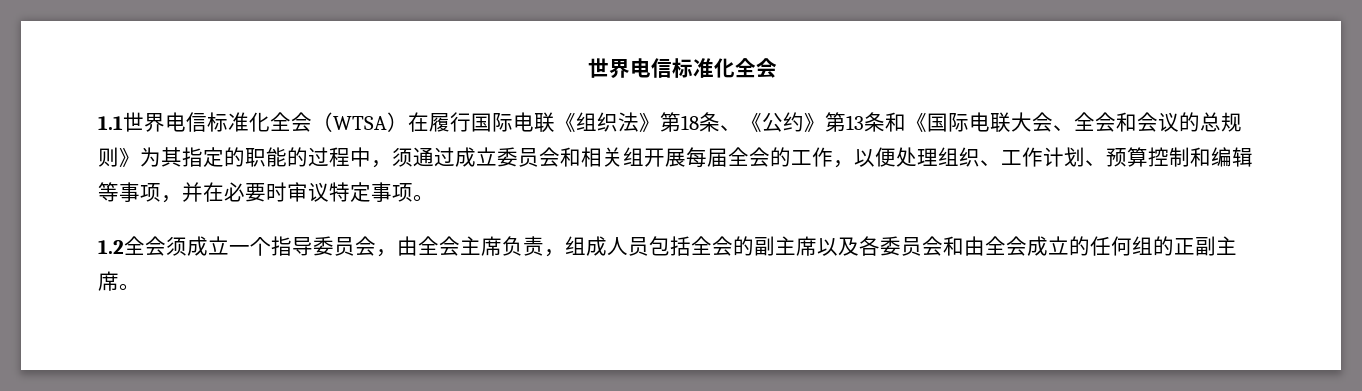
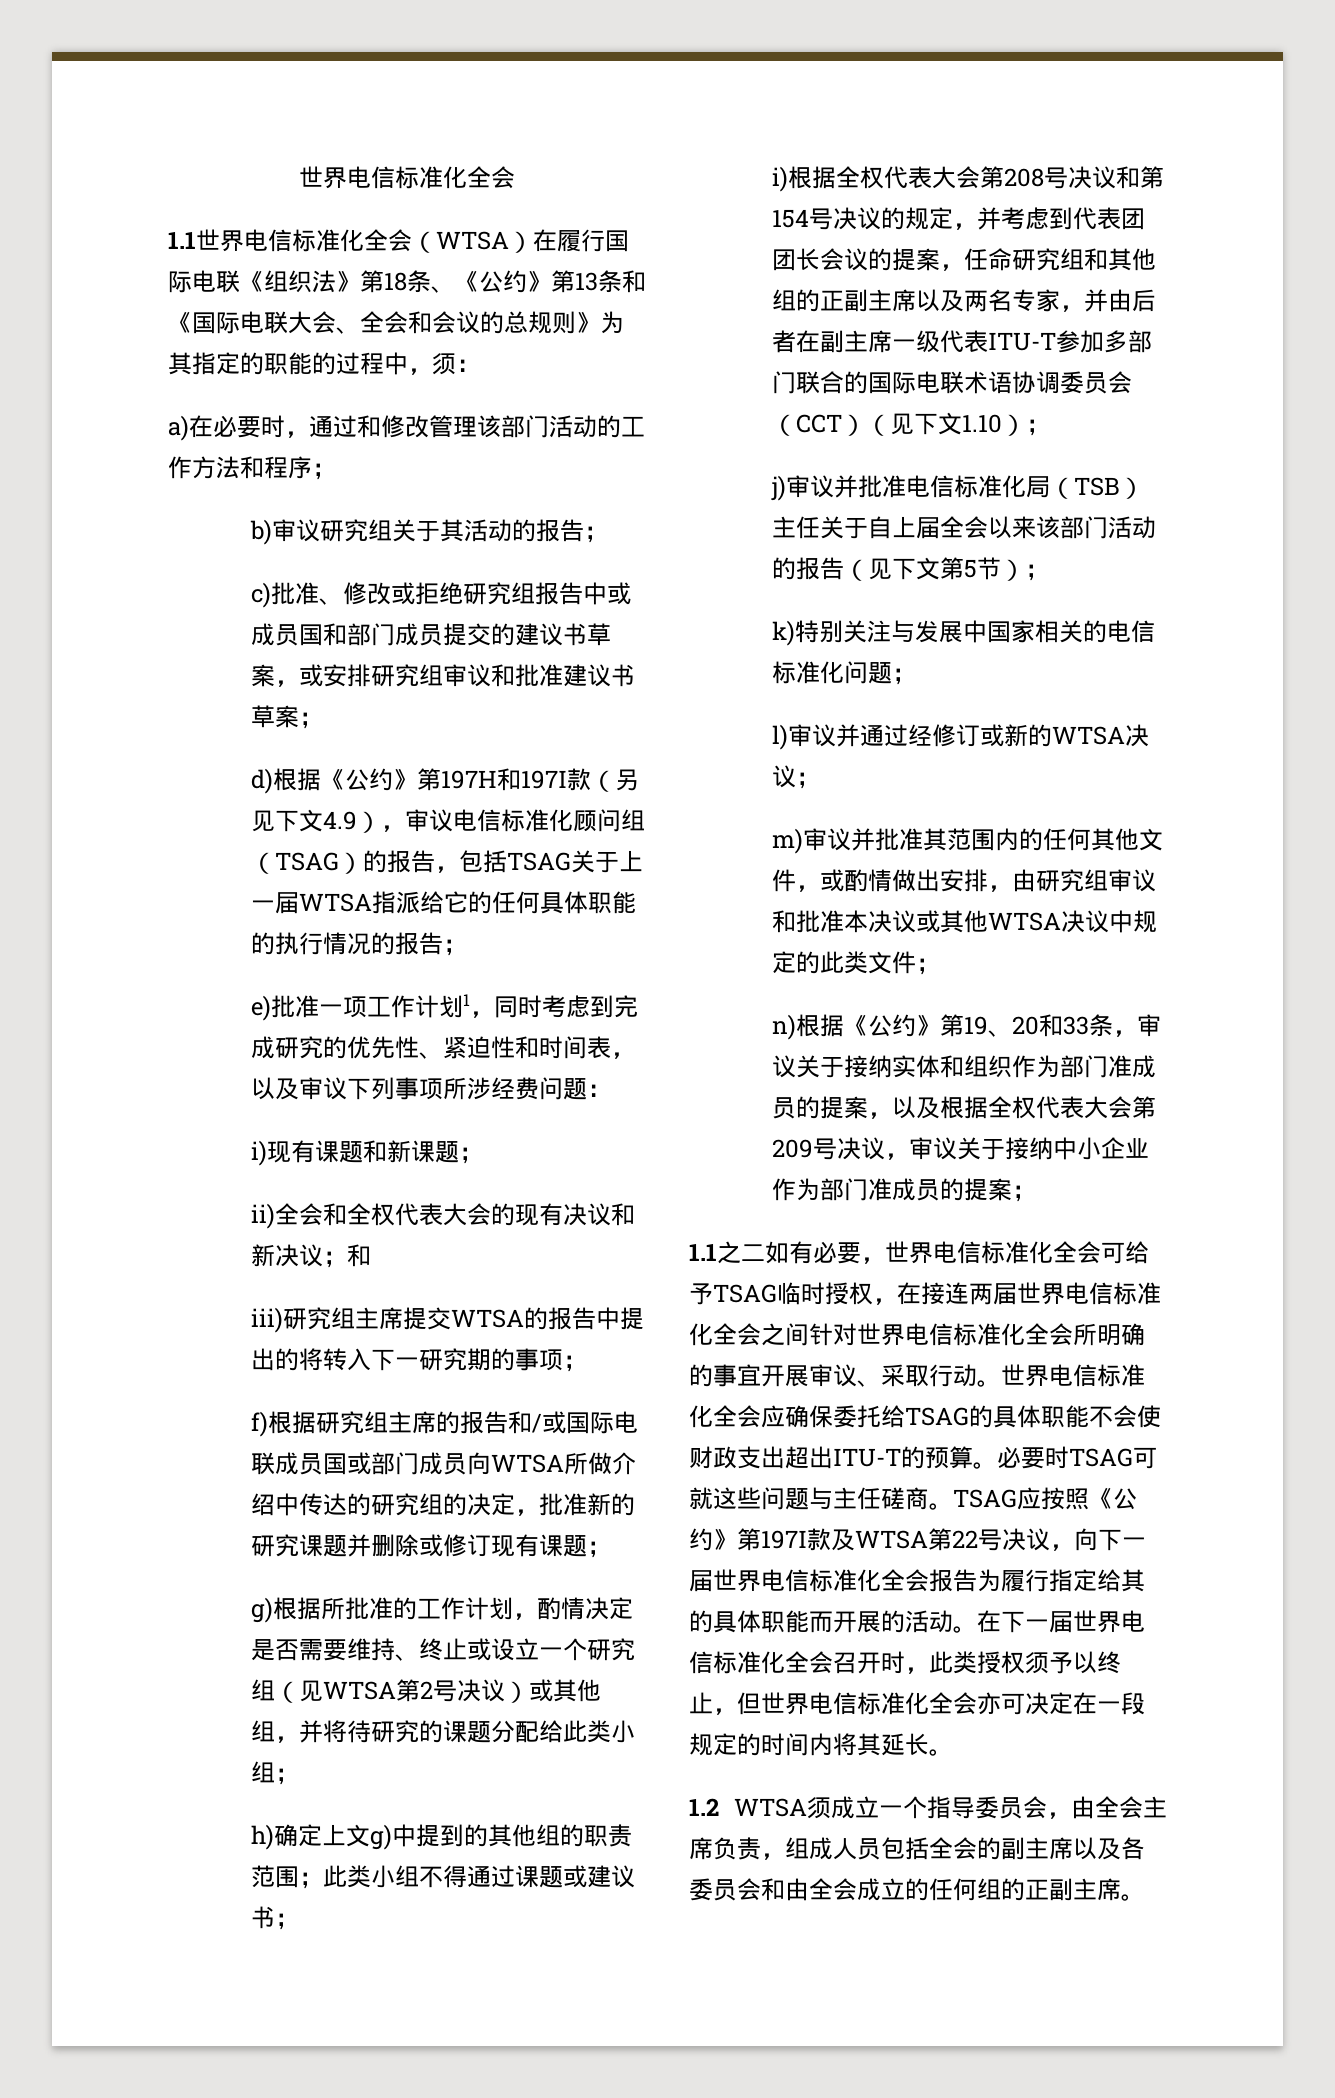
- 1.1世界电信标准化全会（WTSA）在履行国际电联《组织法》第18条、《公约》第13条和《国际电联大会、全会和会议的总规则》为其指定的职能的过程中，须通过成立委员会和相关组开展每届全会的工作，以便处理组织、工作计划、预算控制和编辑等事项，并在必要时审议特定事项。
+ 1.1世界电信标准化全会（WTSA）在履行国际电联《组织法》第18条、《公约》第13条和《国际电联大会、全会和会议的总规则》为其指定的职能的过程中，须：
+ a)在必要时，通过和修改管理该部门活动的工作方法和程序；
+ b)审议研究组关于其活动的报告；
+ c)批准、修改或拒绝研究组报告中或成员国和部门成员提交的建议书草案，或安排研究组审议和批准建议书草案；
+ d)根据《公约》第197H和197I款（另见下文4.9），审议电信标准化顾问组（TSAG）的报告，包括TSAG关于上一届WTSA指派给它的任何具体职能的执行情况的报告；
+ e)批准一项工作计划1，同时考虑到完成研究的优先性、紧迫性和时间表，以及审议下列事项所涉经费问题：
+ i)现有课题和新课题；
+ ii)全会和全权代表大会的现有决议和新决议；和
+ iii)研究组主席提交WTSA的报告中提出的将转入下一研究期的事项；
+ f)根据研究组主席的报告和/或国际电联成员国或部门成员向WTSA所做介绍中传达的研究组的决定，批准新的研究课题并删除或修订现有课题；
+ g)根据所批准的工作计划，酌情决定是否需要维持、终止或设立一个研究组（见WTSA第2号决议）或其他组，并将待研究的课题分配给此类小组；
+ h)确定上文g)中提到的其他组的职责范围；此类小组不得通过课题或建议书；
+ i)根据全权代表大会第208号决议和第154号决议的规定，并考虑到代表团团长会议的提案，任命研究组和其他组的正副主席以及两名专家，并由后者在副主席一级代表ITU-T参加多部门联合的国际电联术语协调委员会（CCT）（见下文1.10）；
+ j)审议并批准电信标准化局（TSB）主任关于自上届全会以来该部门活动的报告（见下文第5节）；
+ k)特别关注与发展中国家相关的电信标准化问题；
+ l)审议并通过经修订或新的WTSA决议；
+ m)审议并批准其范围内的任何其他文件，或酌情做出安排，由研究组审议和批准本决议或其他WTSA决议中规定的此类文件；
+ n)根据《公约》第19、20和33条，审议关于接纳实体和组织作为部门准成员的提案，以及根据全权代表大会第209号决议，审议关于接纳中小企业作为部门准成员的提案；
+ 1.1之二如有必要，世界电信标准化全会可给予TSAG临时授权，在接连两届世界电信标准化全会之间针对世界电信标准化全会所明确的事宜开展审议、采取行动。世界电信标准化全会应确保委托给TSAG的具体职能不会使财政支出超出ITU-T的预算。必要时TSAG可就这些问题与主任磋商。TSAG应按照《公约》第197I款及WTSA第22号决议，向下一届世界电信标准化全会报告为履行指定给其的具体职能而开展的活动。在下一届世界电信标准化全会召开时，此类授权须予以终止，但世界电信标准化全会亦可决定在一段规定的时间内将其延长。
- 1.2全会须成立一个指导委员会，由全会主席负责，组成人员包括全会的副主席以及各委员会和由全会成立的任何组的正副主席。
+ 1.2 WTSA须成立一个指导委员会，由全会主席负责，组成人员包括全会的副主席以及各委员会和由全会成立的任何组的正副主席。

